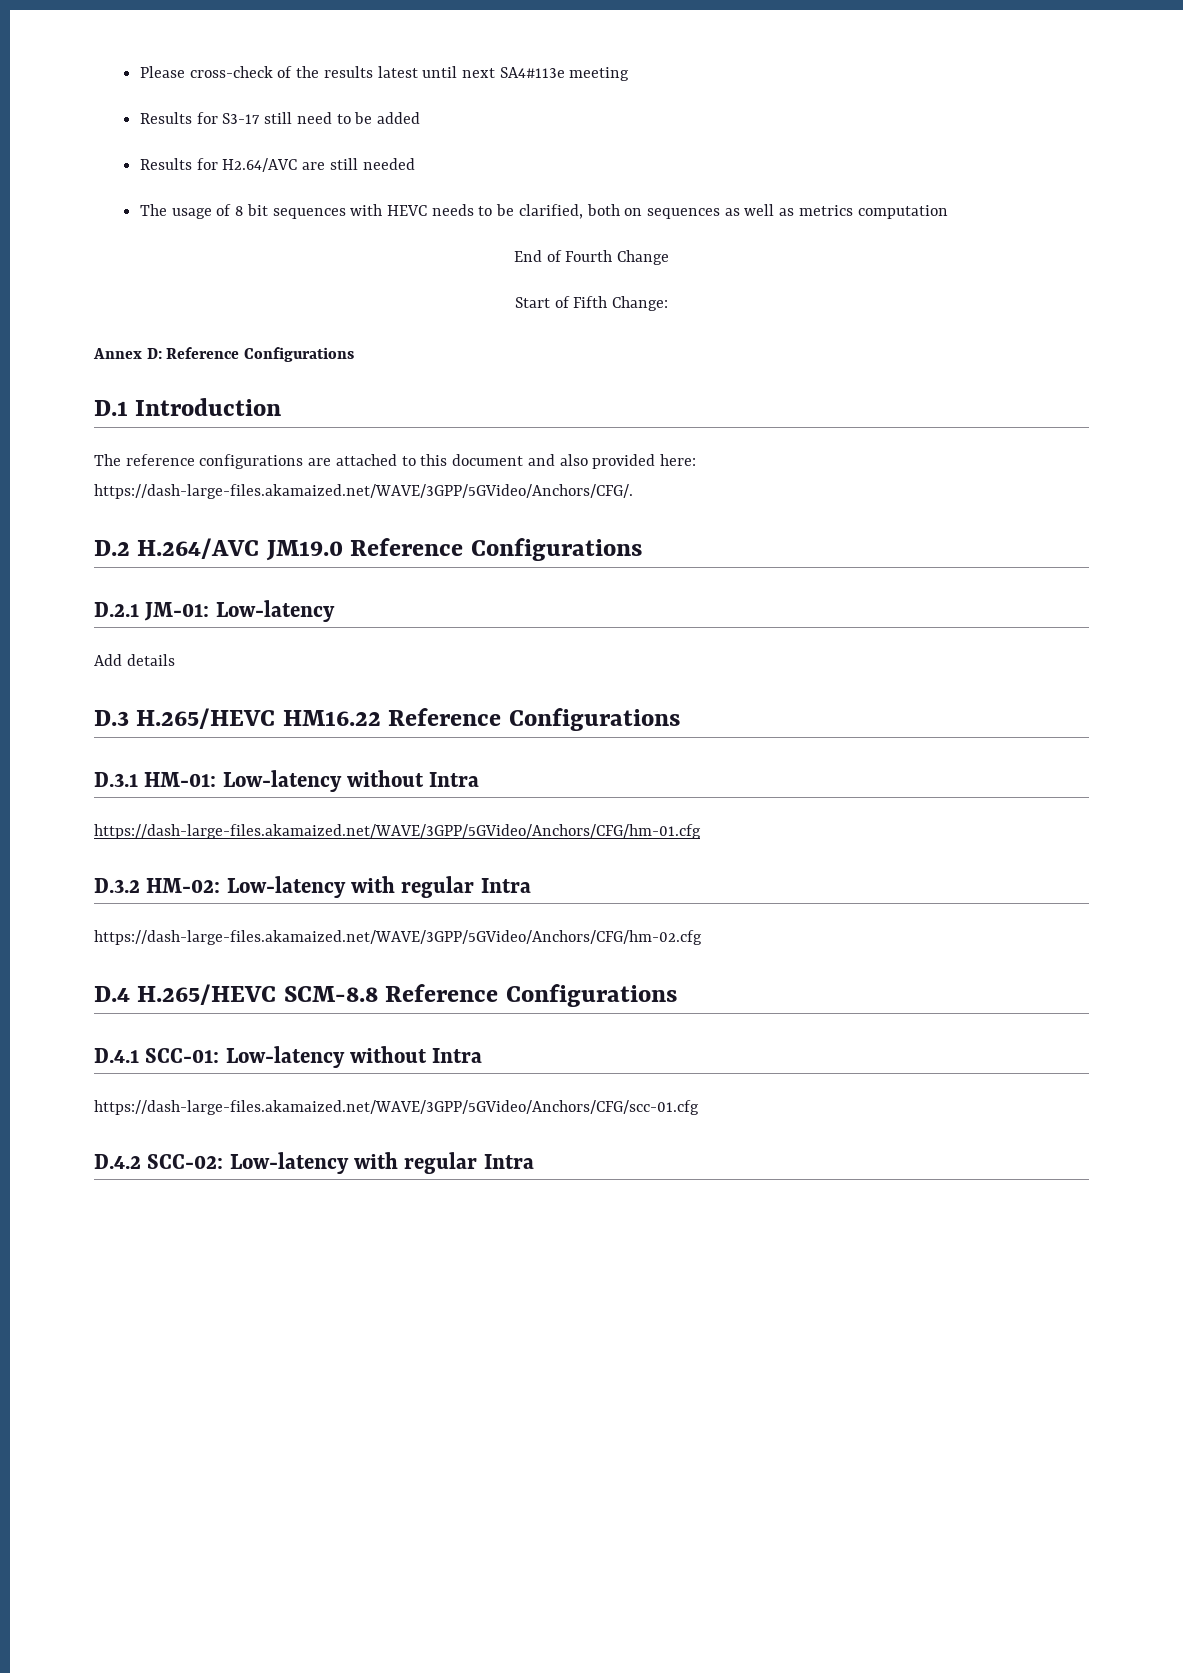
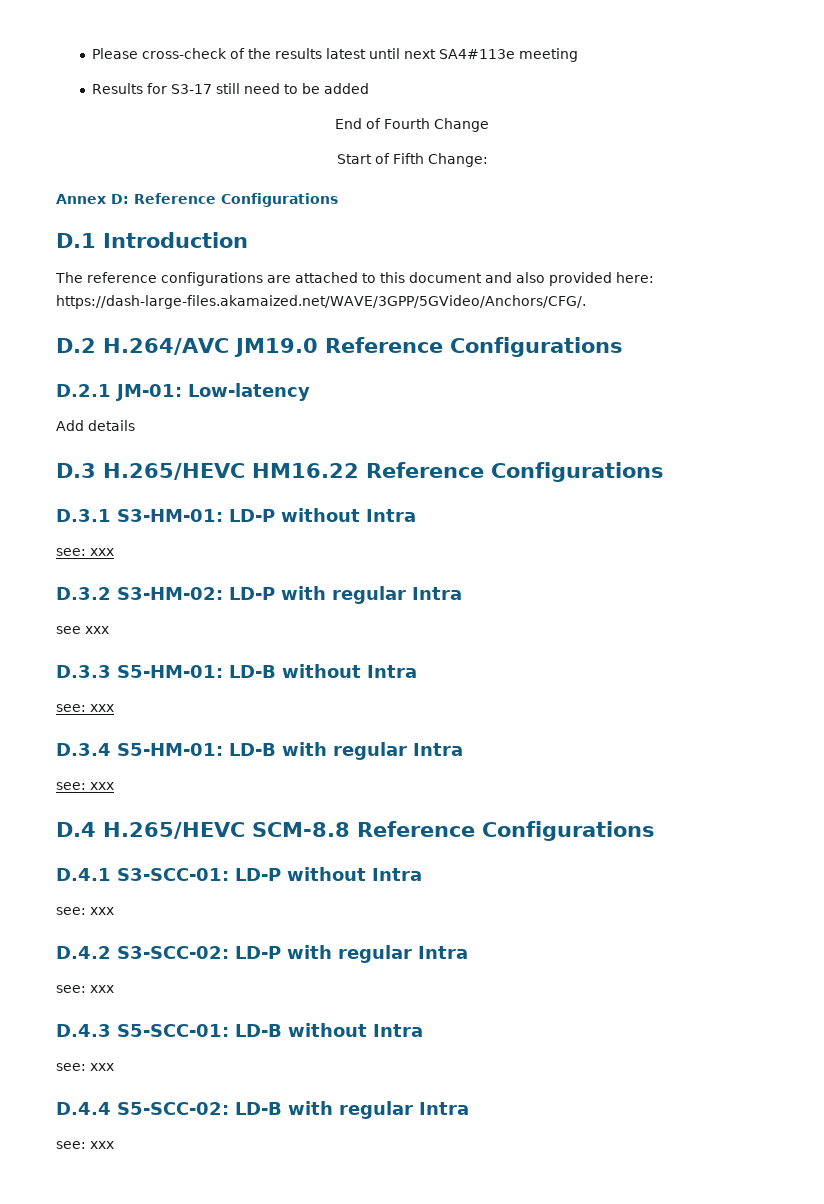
- Results for H2.64/AVC are still needed
- The usage of 8 bit sequences with HEVC needs to be clarified, both on sequences as well as metrics computation
- D.3.1 HM-01: Low-latency without Intra
- https://dash-large-files.akamaized.net/WAVE/3GPP/5GVideo/Anchors/CFG/hm-01.cfg
+ D.3.1 S3-HM-01: LD-P without Intra
+ see: xxx
- D.3.2 HM-02: Low-latency with regular Intra
- https://dash-large-files.akamaized.net/WAVE/3GPP/5GVideo/Anchors/CFG/hm-02.cfg
+ D.3.2 S3-HM-02: LD-P with regular Intra
+ see xxx
+ D.3.3 S5-HM-01: LD-B without Intra
+ see: xxx
+ D.3.4 S5-HM-01: LD-B with regular Intra
+ see: xxx
- D.4.1 SCC-01: Low-latency without Intra
- https://dash-large-files.akamaized.net/WAVE/3GPP/5GVideo/Anchors/CFG/scc-01.cfg
+ D.4.1 S3-SCC-01: LD-P without Intra
+ see: xxx
- D.4.2 SCC-02: Low-latency with regular Intra
+ D.4.2 S3-SCC-02: LD-P with regular Intra
+ see: xxx
+ D.4.3 S5-SCC-01: LD-B without Intra
+ see: xxx
+ D.4.4 S5-SCC-02: LD-B with regular Intra
+ see: xxx

